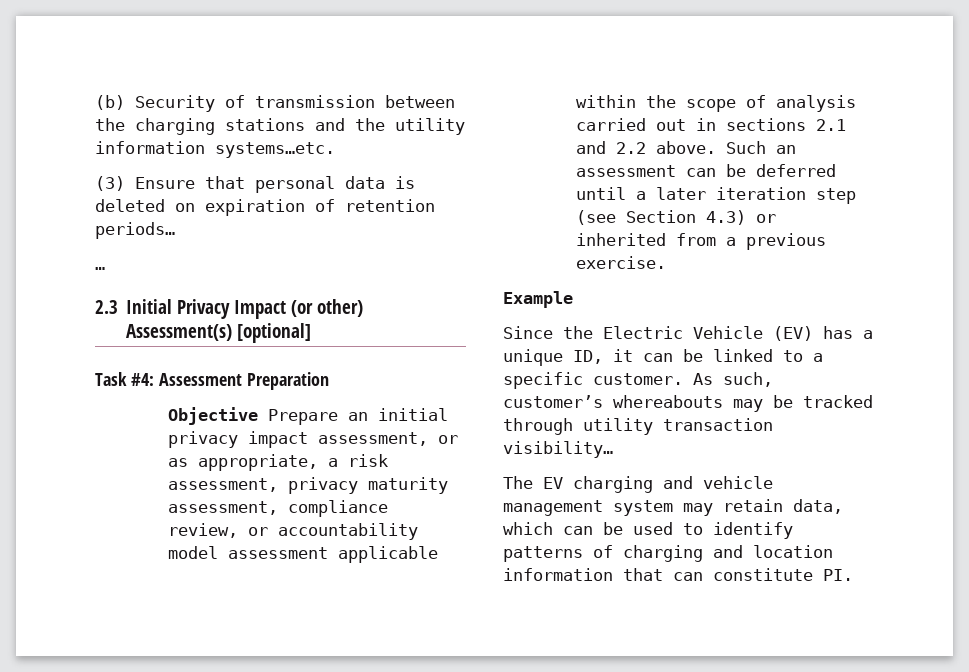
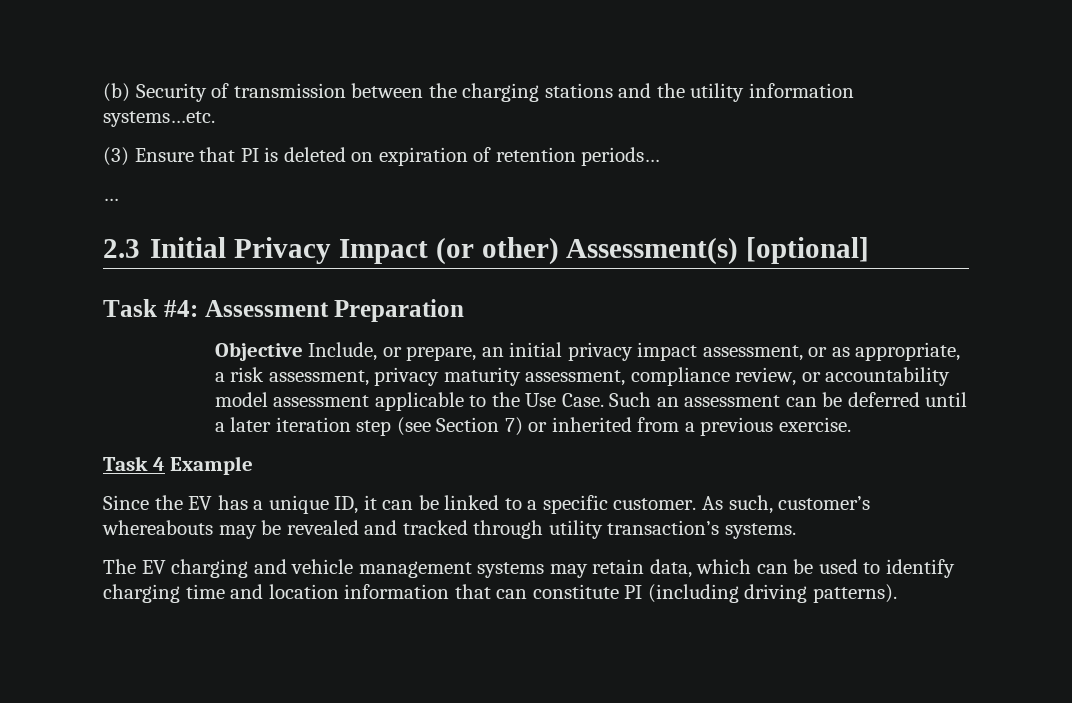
- (3) Ensure that personal data is deleted on expiration of retention periods…
+ (3) Ensure that PI is deleted on expiration of retention periods…
- Objective Prepare an initial privacy impact assessment, or as appropriate, a risk assessment, privacy maturity assessment, compliance review, or accountability model assessment applicable within the scope of analysis carried out in sections 2.1 and 2.2 above.
+ Objective Include, or prepare, an initial privacy impact assessment, or as appropriate, a risk assessment, privacy maturity assessment, compliance review, or accountability model assessment applicable to the Use Case.
- Such an assessment can be deferred until a later iteration step (see Section 4.3) or inherited from a previous exercise.
+ Such an assessment can be deferred until a later iteration step (see Section 7) or inherited from a previous exercise.
- Example
+ Task 4 Example
- Since the Electric Vehicle (EV) has a unique ID, it can be linked to a specific customer.
+ Since the EV has a unique ID, it can be linked to a specific customer.
- As such, customer’s whereabouts may be tracked through utility transaction visibility…
+ As such, customer’s whereabouts may be revealed and tracked through utility transaction’s systems.
- The EV charging and vehicle management system may retain data, which can be used to identify patterns of charging and location information that can constitute PI.
+ The EV charging and vehicle management systems may retain data, which can be used to identify charging time and location information that can constitute PI (including driving patterns).

